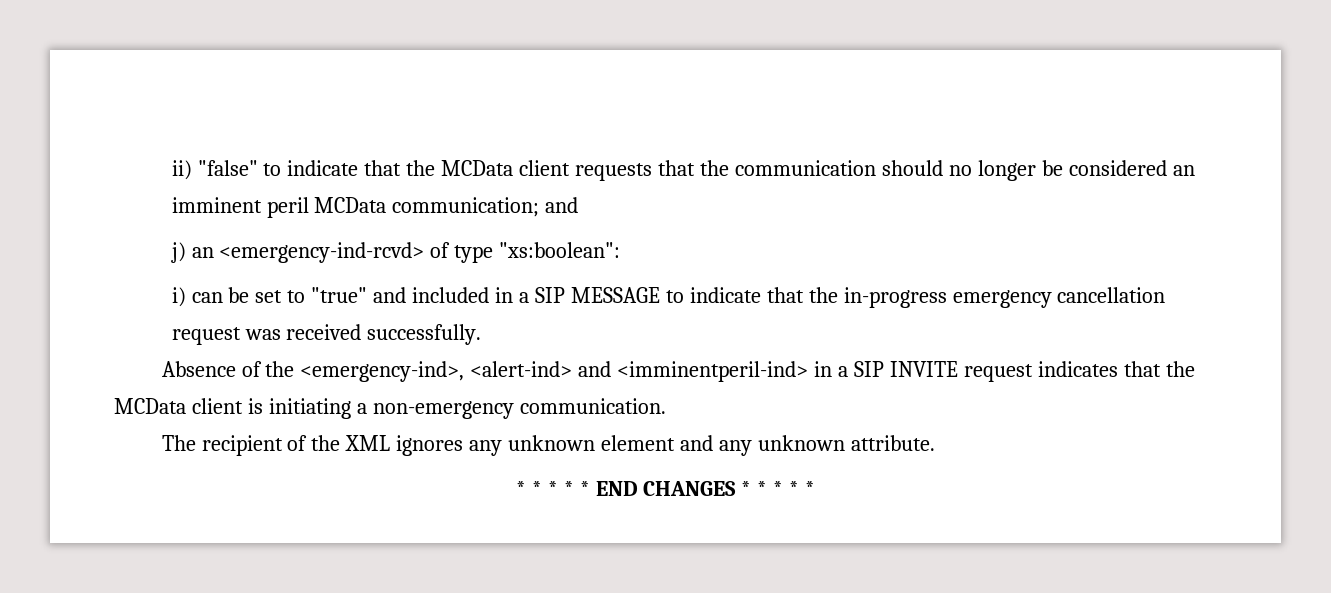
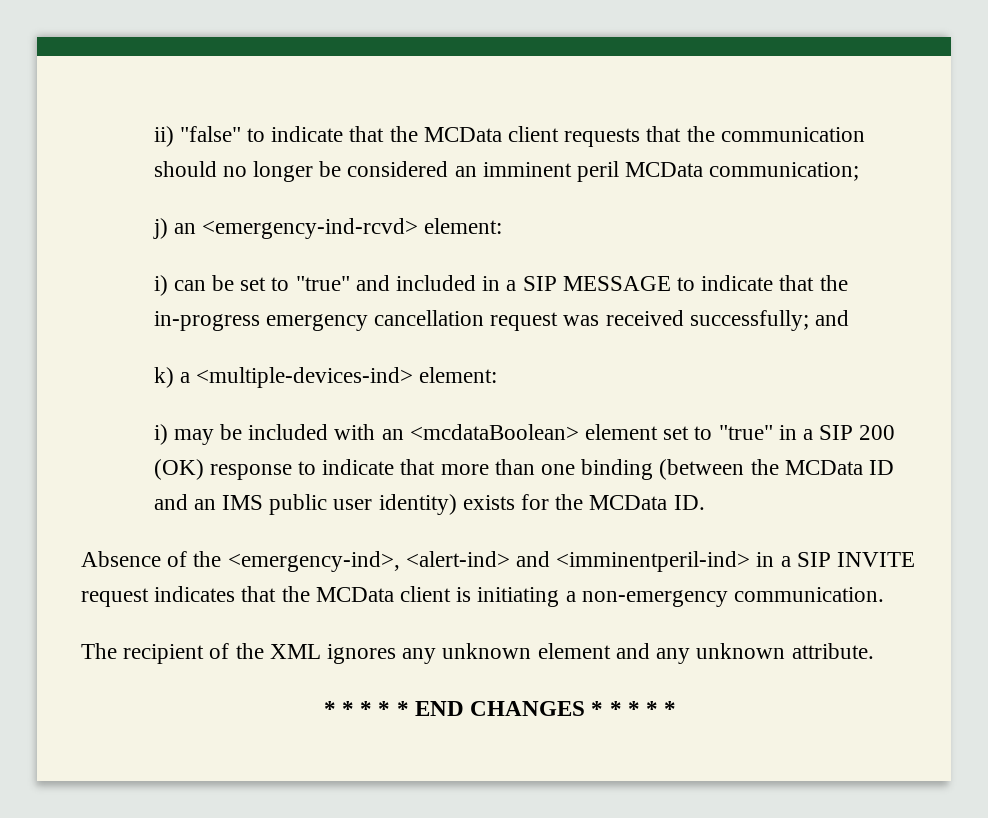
- ii) "false" to indicate that the MCData client requests that the communication should no longer be considered an imminent peril MCData communication; and
+ ii) "false" to indicate that the MCData client requests that the communication should no longer be considered an imminent peril MCData communication;
- j) an <emergency-ind-rcvd> of type "xs:boolean":
+ j) an <emergency-ind-rcvd> element:
- i) can be set to "true" and included in a SIP MESSAGE to indicate that the in-progress emergency cancellation request was received successfully.
+ i) can be set to "true" and included in a SIP MESSAGE to indicate that the in-progress emergency cancellation request was received successfully; and
+ k) a <multiple-devices-ind> element:
+ i) may be included with an <mcdataBoolean> element set to "true" in a SIP 200 (OK) response to indicate that more than one binding (between the MCData ID and an IMS public user identity) exists for the MCData ID.

